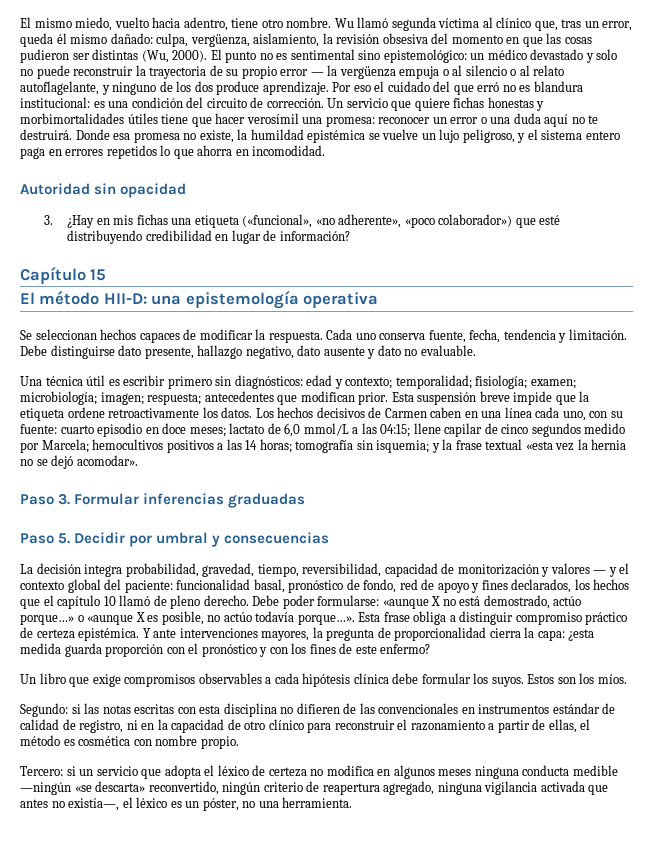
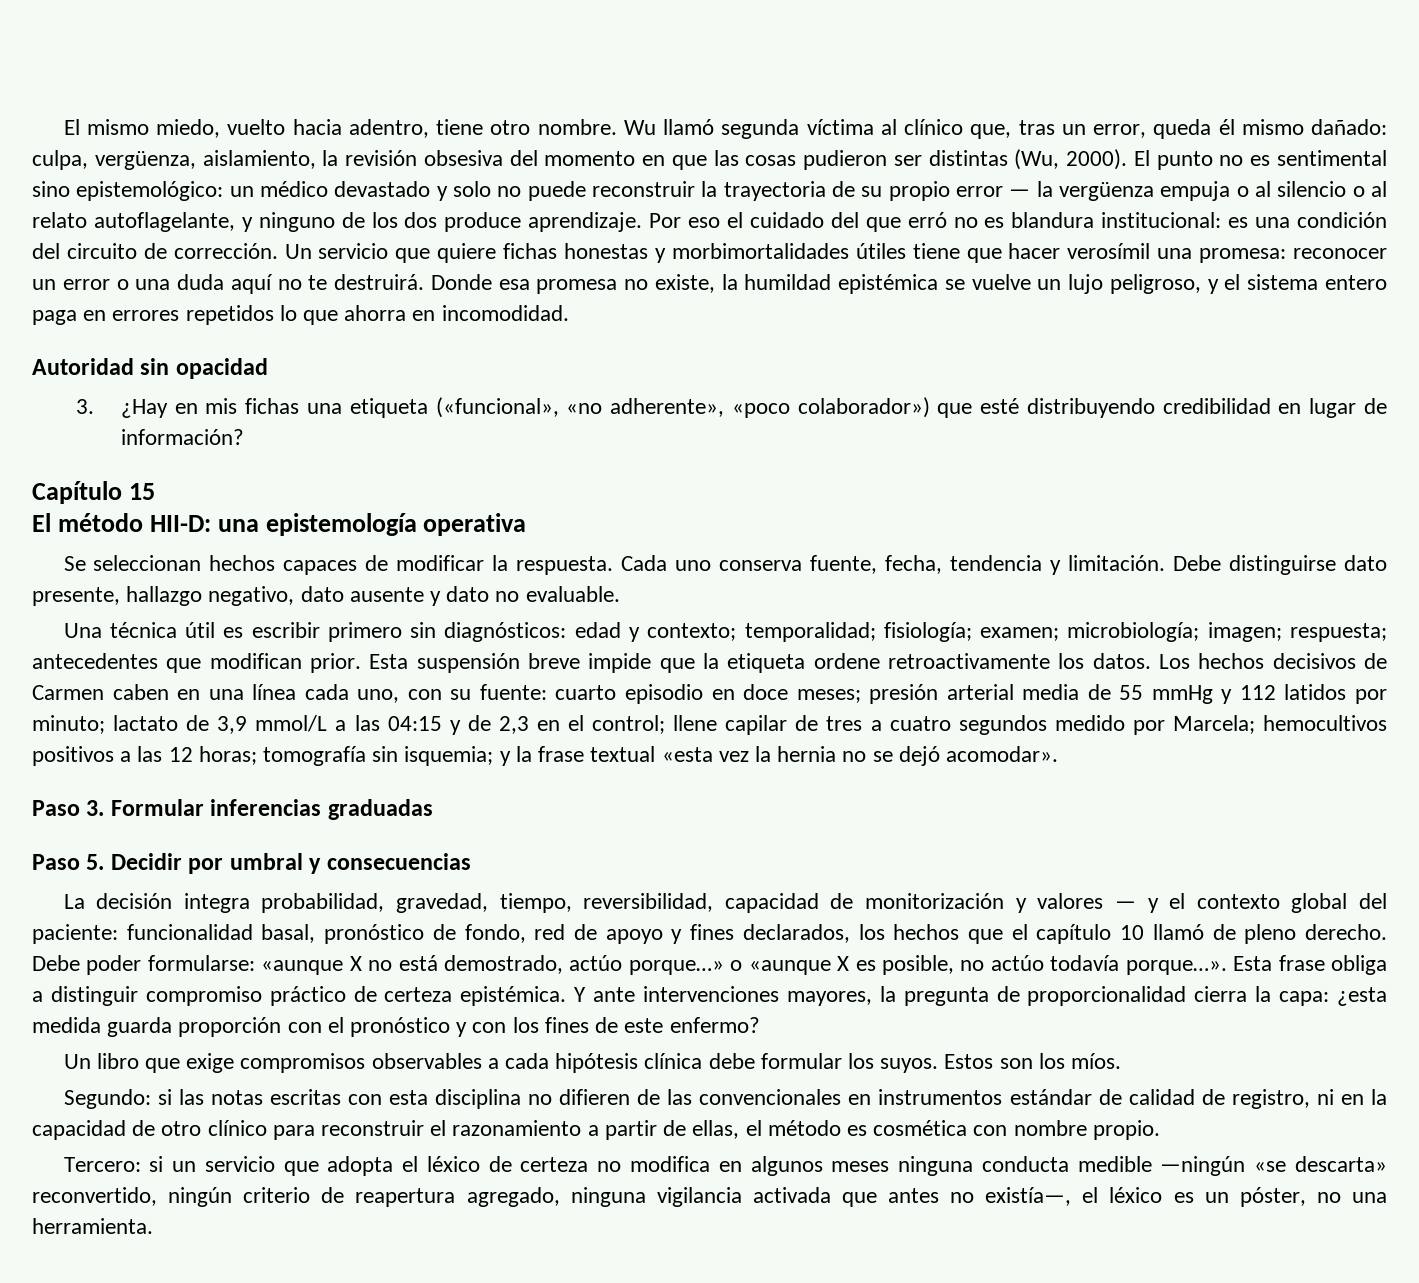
- Los hechos decisivos de Carmen caben en una línea cada uno, con su fuente: cuarto episodio en doce meses; lactato de 6,0 mmol/L a las 04:15; llene capilar de cinco segundos medido por Marcela; hemocultivos positivos a las 14 horas; tomografía sin isquemia; y la frase textual «esta vez la hernia no se dejó acomodar».
+ Los hechos decisivos de Carmen caben en una línea cada uno, con su fuente: cuarto episodio en doce meses; presión arterial media de 55 mmHg y 112 latidos por minuto; lactato de 3,9 mmol/L a las 04:15 y de 2,3 en el control; llene capilar de tres a cuatro segundos medido por Marcela; hemocultivos positivos a las 12 horas; tomografía sin isquemia; y la frase textual «esta vez la hernia no se dejó acomodar».

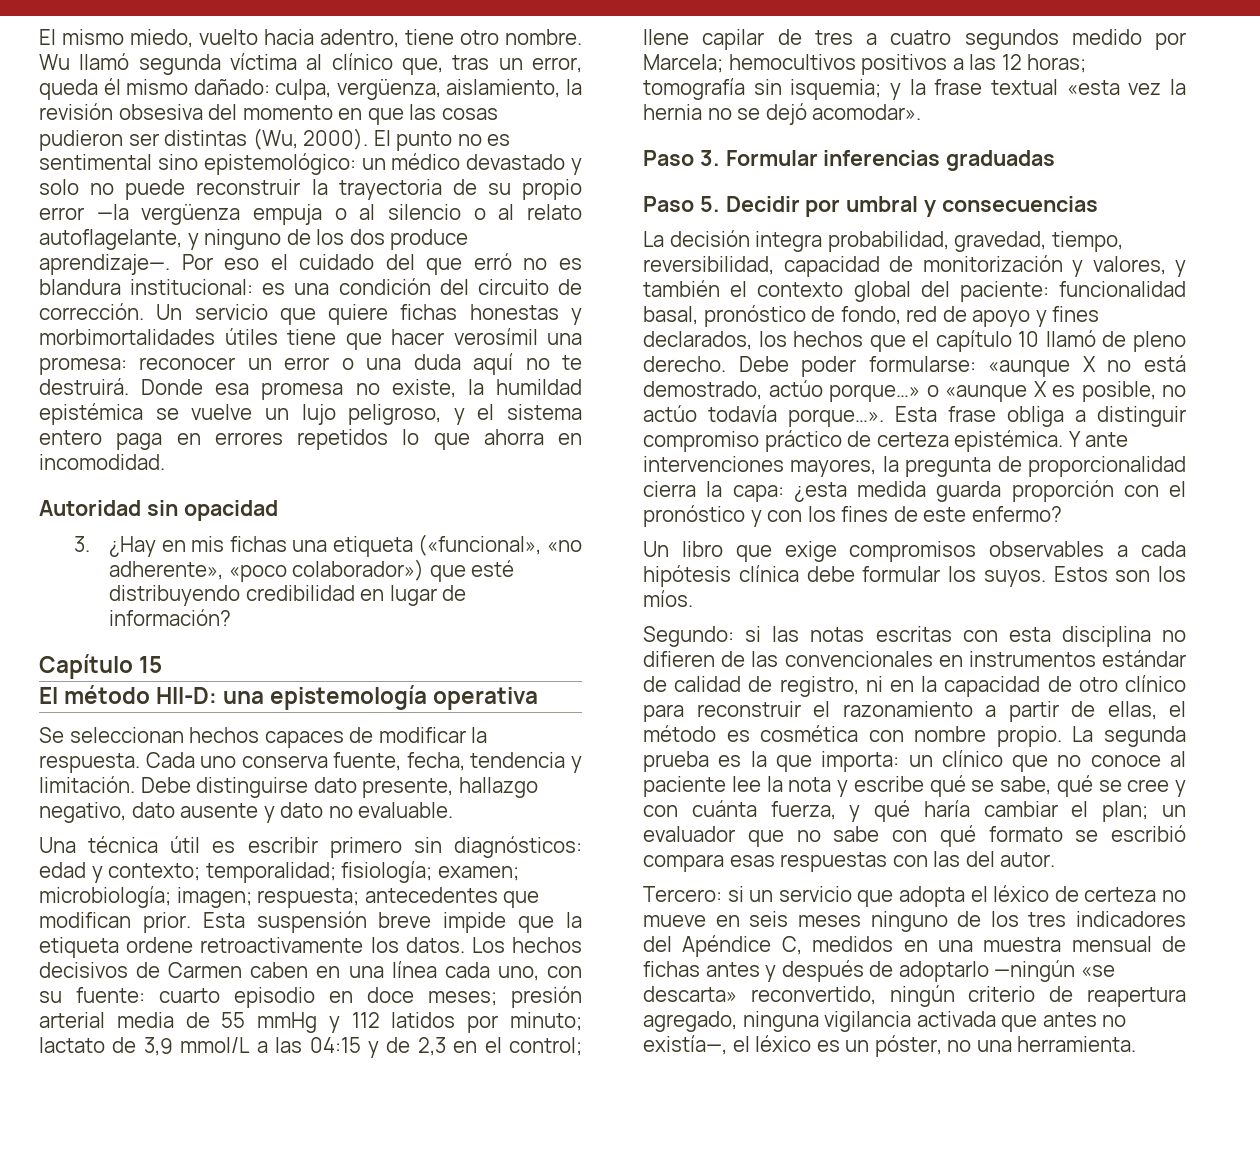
- El punto no es sentimental sino epistemológico: un médico devastado y solo no puede reconstruir la trayectoria de su propio error — la vergüenza empuja o al silencio o al relato autoflagelante, y ninguno de los dos produce aprendizaje.
+ El punto no es sentimental sino epistemológico: un médico devastado y solo no puede reconstruir la trayectoria de su propio error —la vergüenza empuja o al silencio o al relato autoflagelante, y ninguno de los dos produce aprendizaje—.
- La decisión integra probabilidad, gravedad, tiempo, reversibilidad, capacidad de monitorización y valores — y el contexto global del paciente: funcionalidad basal, pronóstico de fondo, red de apoyo y fines declarados, los hechos que el capítulo 10 llamó de pleno derecho.
+ La decisión integra probabilidad, gravedad, tiempo, reversibilidad, capacidad de monitorización y valores, y también el contexto global del paciente: funcionalidad basal, pronóstico de fondo, red de apoyo y fines declarados, los hechos que el capítulo 10 llamó de pleno derecho.
+ La segunda prueba es la que importa: un clínico que no conoce al paciente lee la nota y escribe qué se sabe, qué se cree y con cuánta fuerza, y qué haría cambiar el plan; un evaluador que no sabe con qué formato se escribió compara esas respuestas con las del autor.
- Tercero: si un servicio que adopta el léxico de certeza no modifica en algunos meses ninguna conducta medible —ningún «se descarta» reconvertido, ningún criterio de reapertura agregado, ninguna vigilancia activada que antes no existía—, el léxico es un póster, no una herramienta.
+ Tercero: si un servicio que adopta el léxico de certeza no mueve en seis meses ninguno de los tres indicadores del Apéndice C, medidos en una muestra mensual de fichas antes y después de adoptarlo —ningún «se descarta» reconvertido, ningún criterio de reapertura agregado, ninguna vigilancia activada que antes no existía—, el léxico es un póster, no una herramienta.

